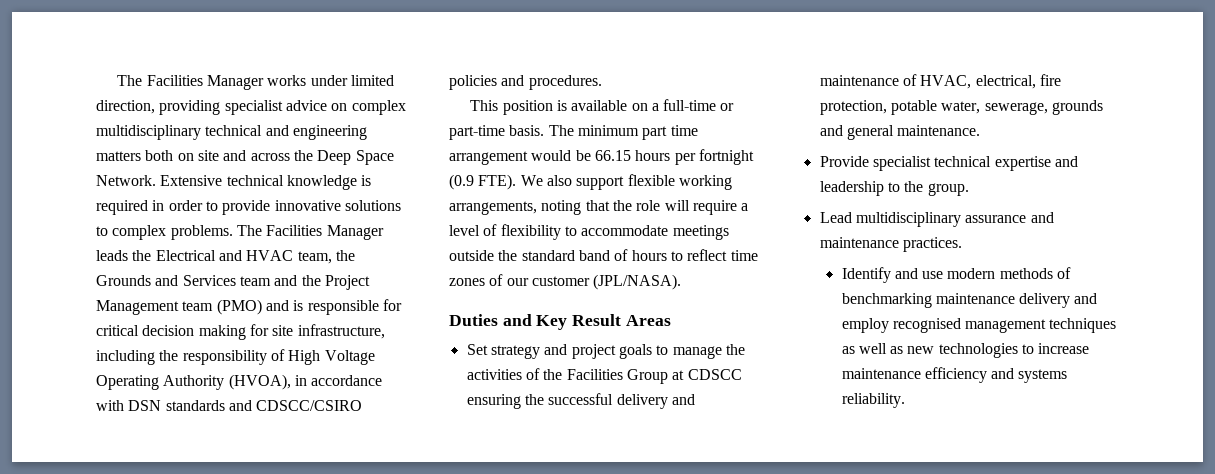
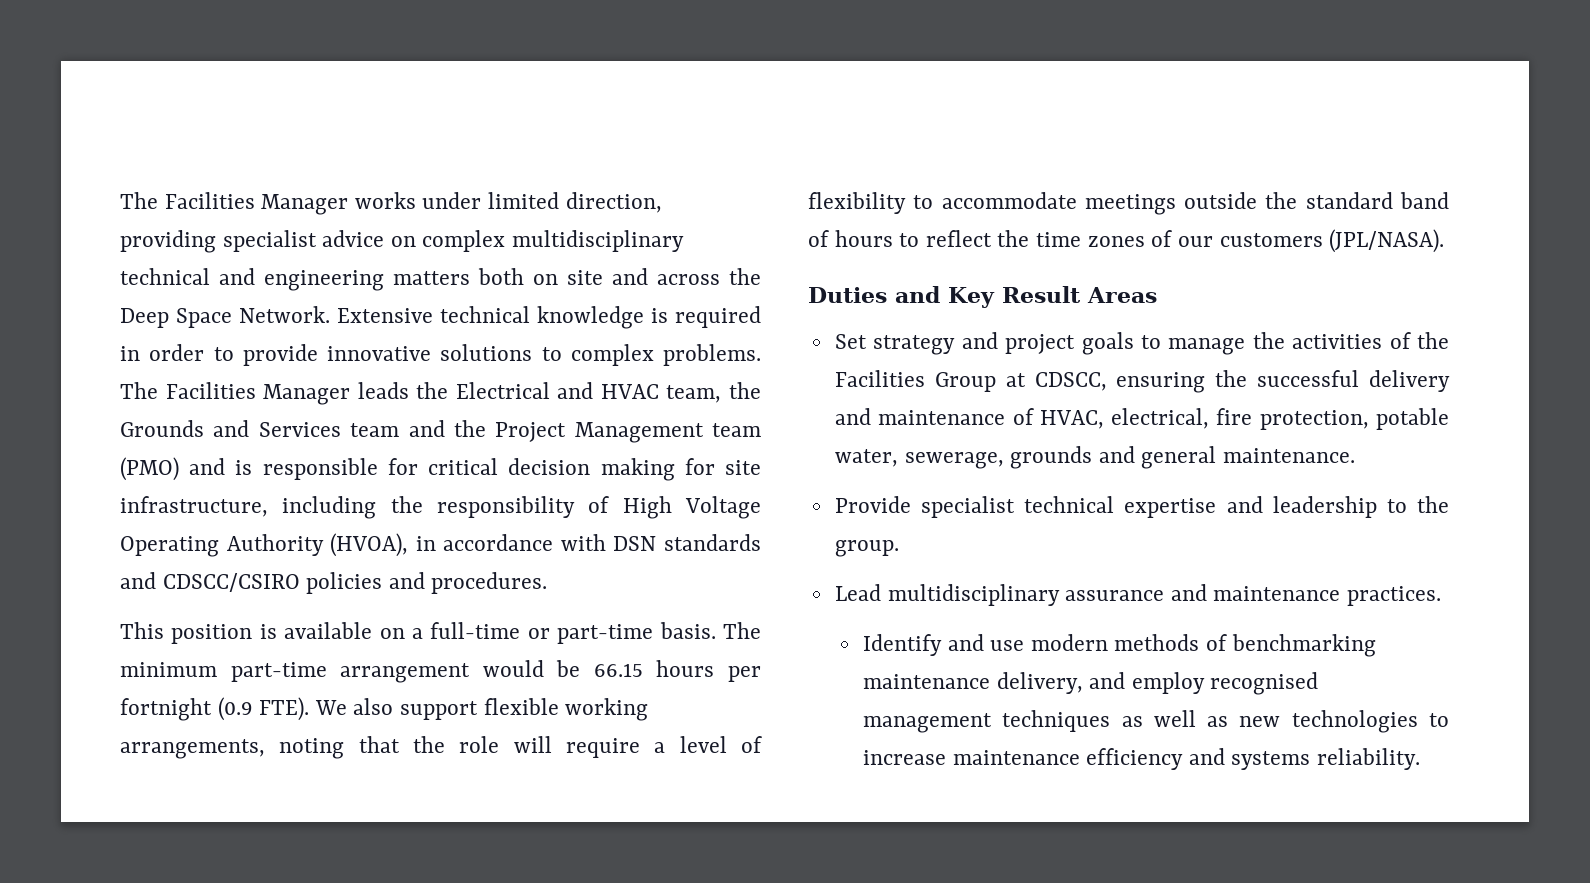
- The minimum part time arrangement would be 66.15 hours per fortnight (0.9 FTE).
+ The minimum part-time arrangement would be 66.15 hours per fortnight (0.9 FTE).
- We also support flexible working arrangements, noting that the role will require a level of flexibility to accommodate meetings outside the standard band of hours to reflect time zones of our customer (JPL/NASA).
+ We also support flexible working arrangements, noting that the role will require a level of flexibility to accommodate meetings outside the standard band of hours to reflect the time zones of our customers (JPL/NASA).
- Set strategy and project goals to manage the activities of the Facilities Group at CDSCC ensuring the successful delivery and maintenance of HVAC, electrical, fire protection, potable water, sewerage, grounds and general maintenance.
+ Set strategy and project goals to manage the activities of the Facilities Group at CDSCC, ensuring the successful delivery and maintenance of HVAC, electrical, fire protection, potable water, sewerage, grounds and general maintenance.
- Identify and use modern methods of benchmarking maintenance delivery and employ recognised management techniques as well as new technologies to increase maintenance efficiency and systems reliability.
+ Identify and use modern methods of benchmarking maintenance delivery, and employ recognised management techniques as well as new technologies to increase maintenance efficiency and systems reliability.

